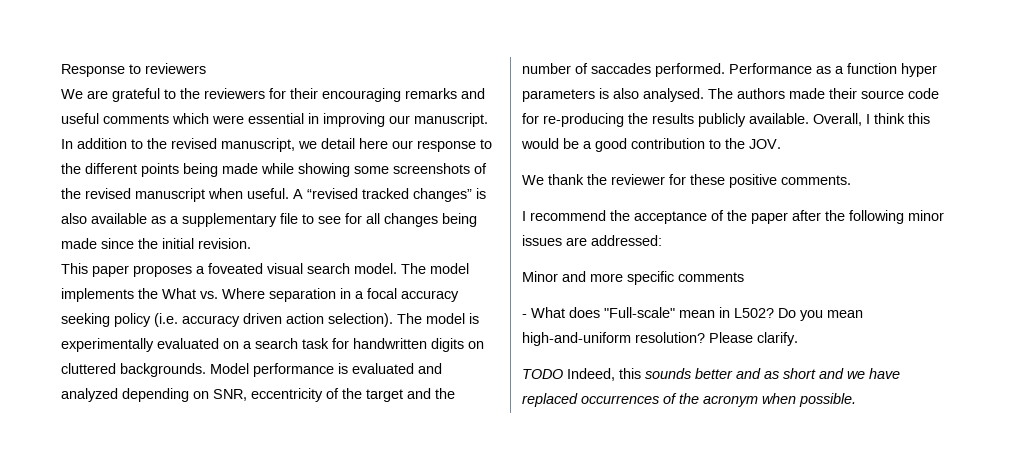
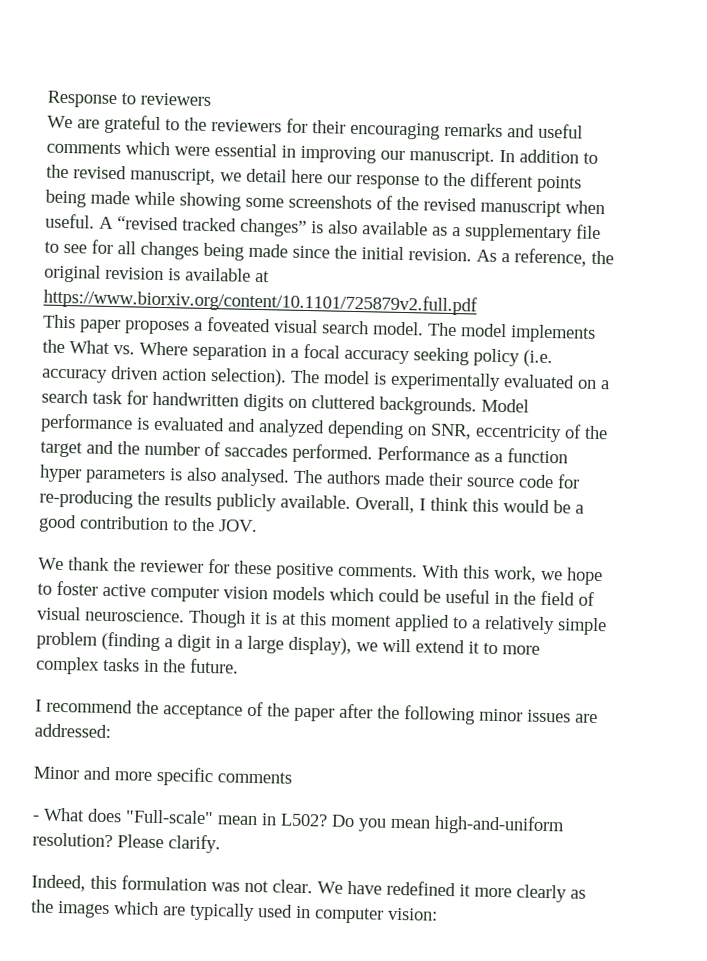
+ As a reference, the original revision is available at https://www.biorxiv.org/content/10.1101/725879v2.full.pdf
+ With this work, we hope to foster active computer vision models which could be useful in the field of visual neuroscience. Though it is at this moment applied to a relatively simple problem (finding a digit in a large display), we will extend it to more complex tasks in the future.
- TODO Indeed, this sounds better and as short and we have replaced occurrences of the acronym when possible.
+ Indeed, this formulation was not clear. We have redefined it more clearly as the images which are typically used in computer vision:

